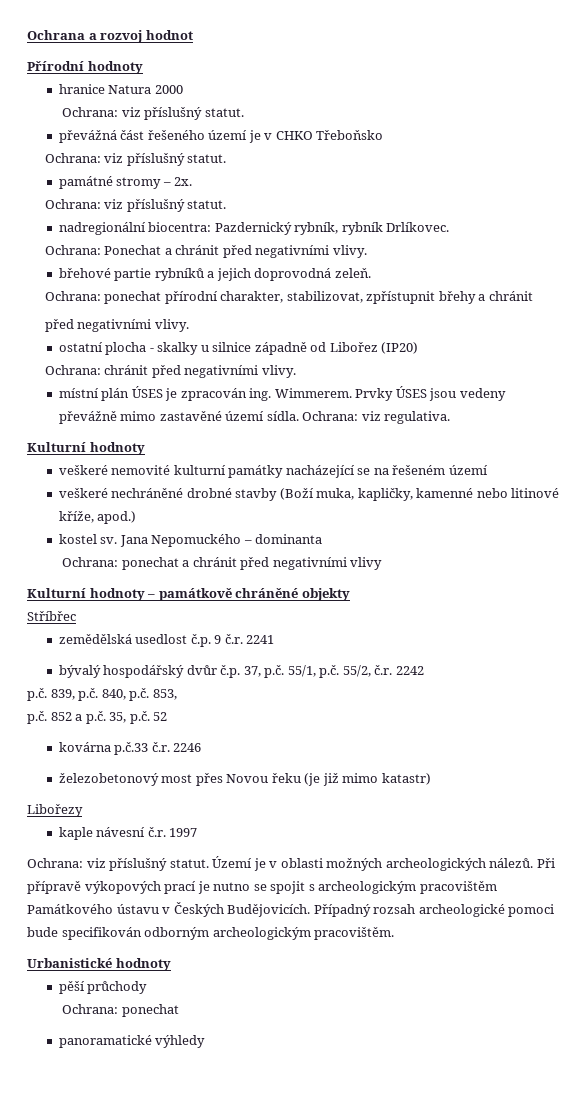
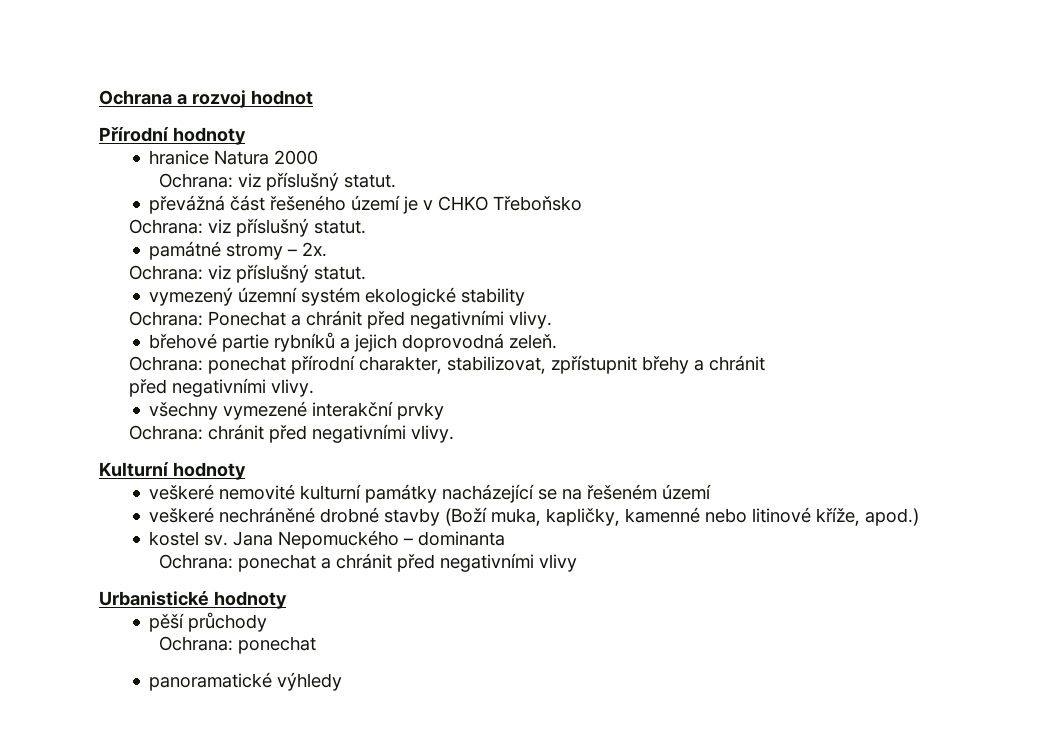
- nadregionální biocentra: Pazdernický rybník, rybník Drlíkovec.
+ vymezený územní systém ekologické stability
- ostatní plocha - skalky u silnice západně od Libořez (IP20)
+ všechny vymezené interakční prvky
- místní plán ÚSES je zpracován ing. Wimmerem. Prvky ÚSES jsou vedeny převážně mimo zastavěné území sídla. Ochrana: viz regulativa.
- Kulturní hodnoty – památkově chráněné objekty
- Stříbřec
- zemědělská usedlost č.p. 9 č.r. 2241
- bývalý hospodářský dvůr č.p. 37, p.č. 55/1, p.č. 55/2, č.r. 2242
- p.č. 839, p.č. 840, p.č. 853,
- p.č. 852 a p.č. 35, p.č. 52
- kovárna p.č.33 č.r. 2246
- železobetonový most přes Novou řeku (je již mimo katastr)
- Libořezy
- kaple návesní č.r. 1997
- Ochrana: viz příslušný statut. Území je v oblasti možných archeologických nálezů. Při přípravě výkopových prací je nutno se spojit s archeologickým pracovištěm Památkového ústavu v Českých Budějovicích. Případný rozsah archeologické pomoci bude specifikován odborným archeologickým pracovištěm.

